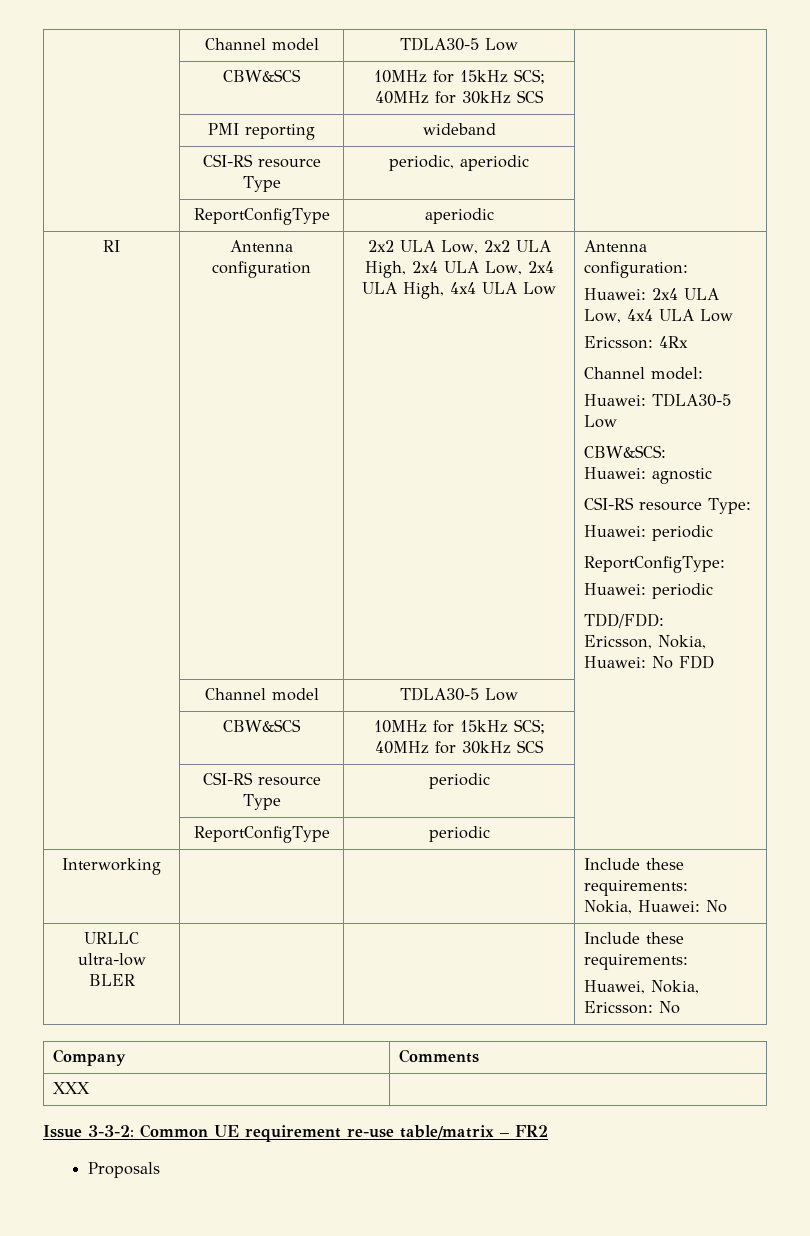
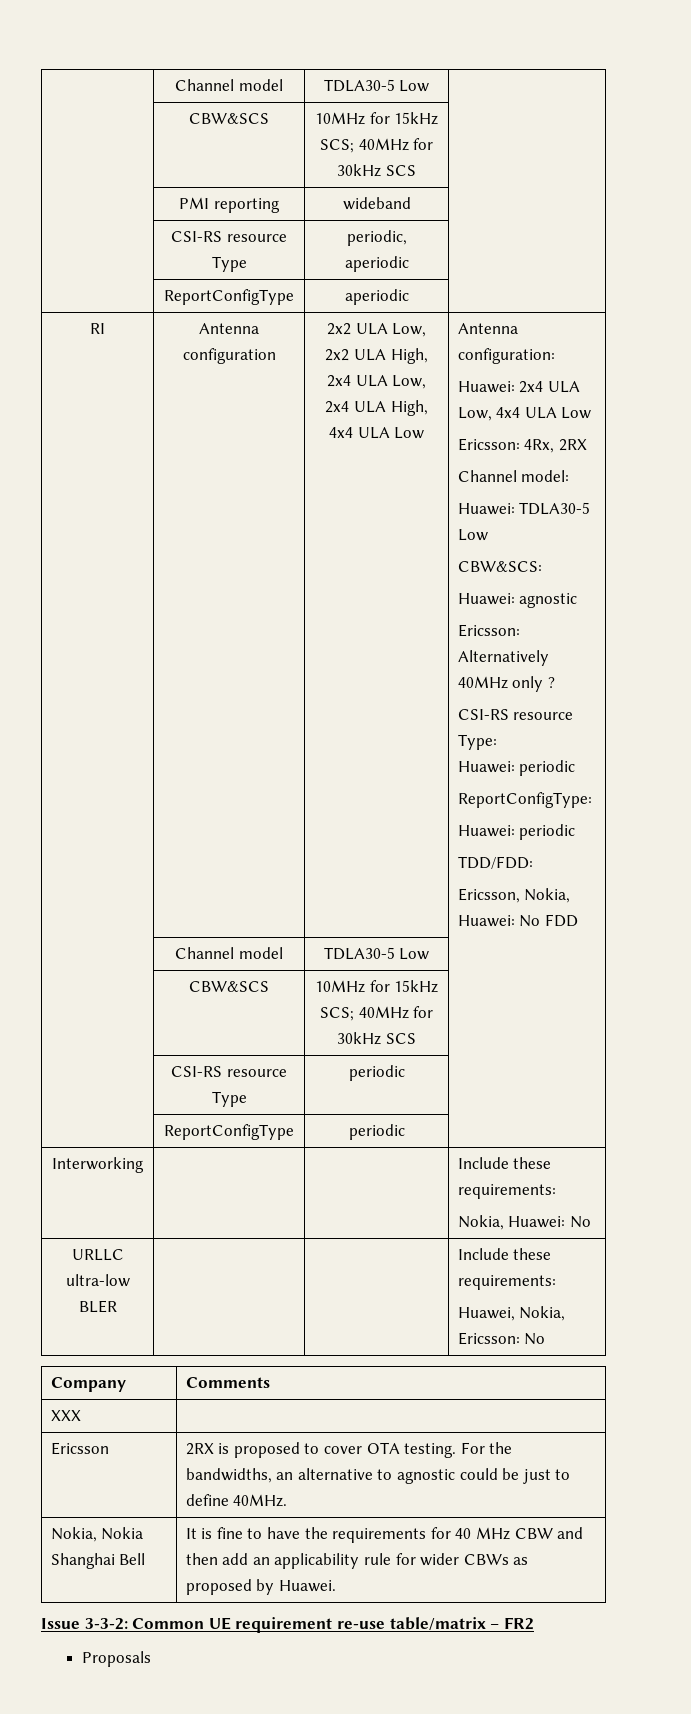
- Ericsson: 4Rx
+ Ericsson: 4Rx, 2RX
+ Ericsson: Alternatively 40MHz only ?
+ Ericsson | 2RX is proposed to cover OTA testing. For the bandwidths, an alternative to agnostic could be just to define 40MHz.
+ Nokia, Nokia Shanghai Bell | It is fine to have the requirements for 40 MHz CBW and then add an applicability rule for wider CBWs as proposed by Huawei.

